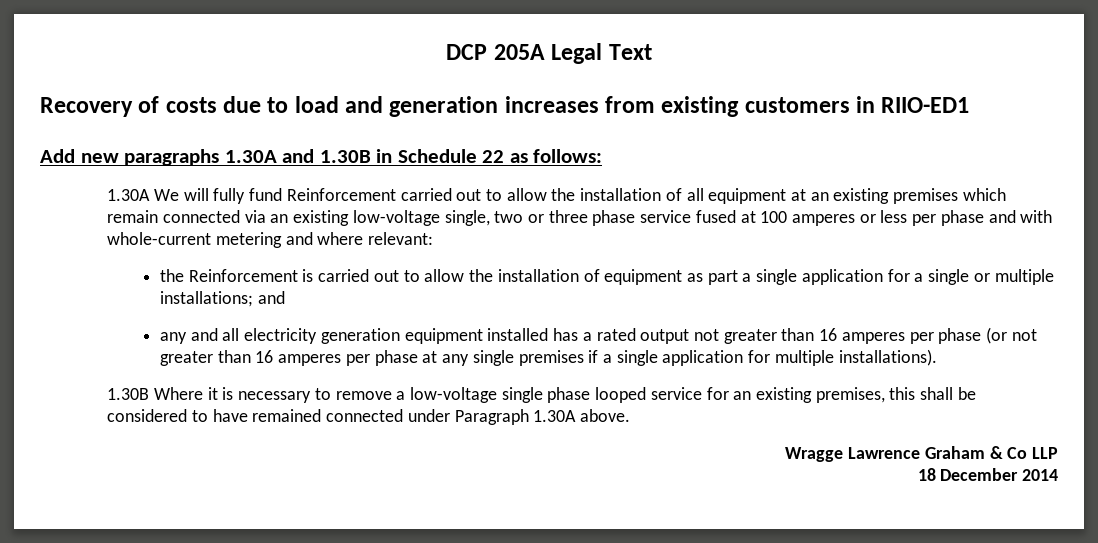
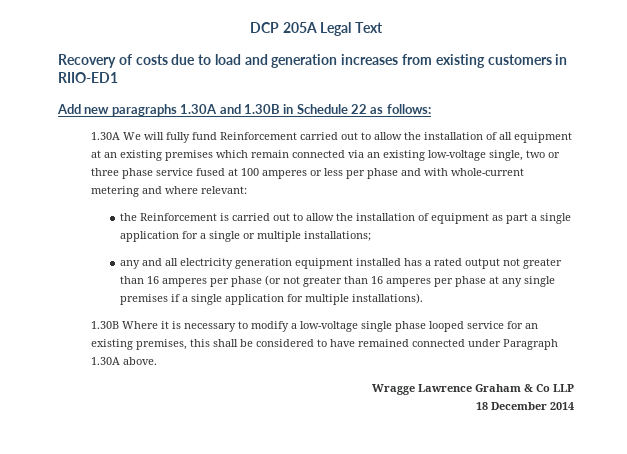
- the Reinforcement is carried out to allow the installation of equipment as part a single application for a single or multiple installations; and
+ the Reinforcement is carried out to allow the installation of equipment as part a single application for a single or multiple installations;
- 1.30B Where it is necessary to remove a low-voltage single phase looped service for an existing premises, this shall be considered to have remained connected under Paragraph 1.30A above.
+ 1.30B Where it is necessary to modify a low-voltage single phase looped service for an existing premises, this shall be considered to have remained connected under Paragraph 1.30A above.

